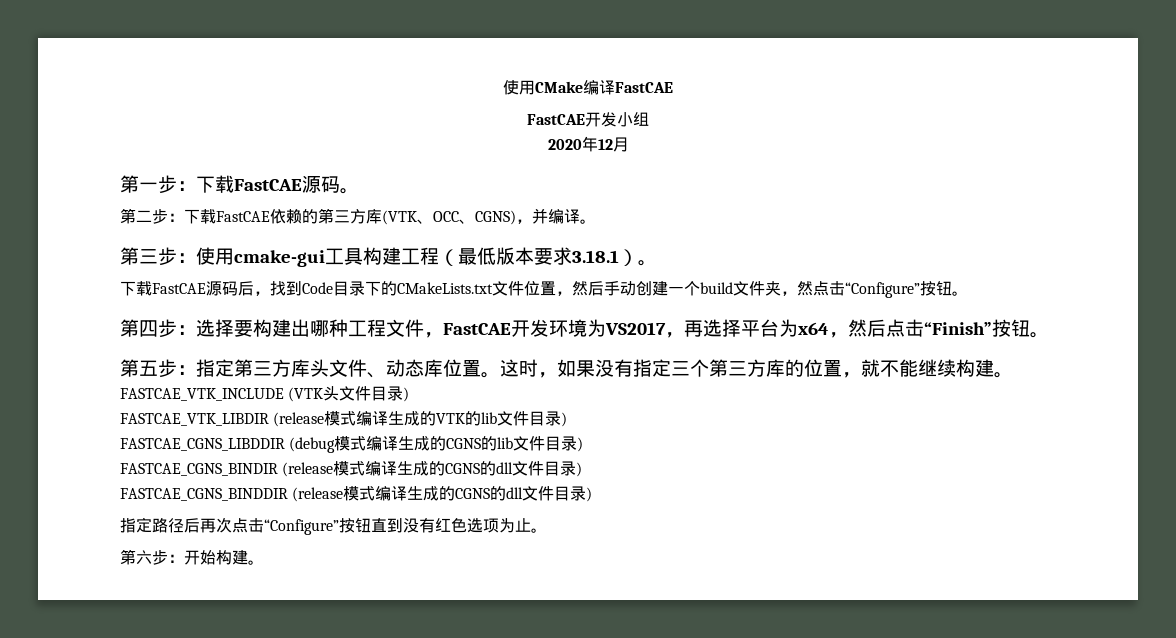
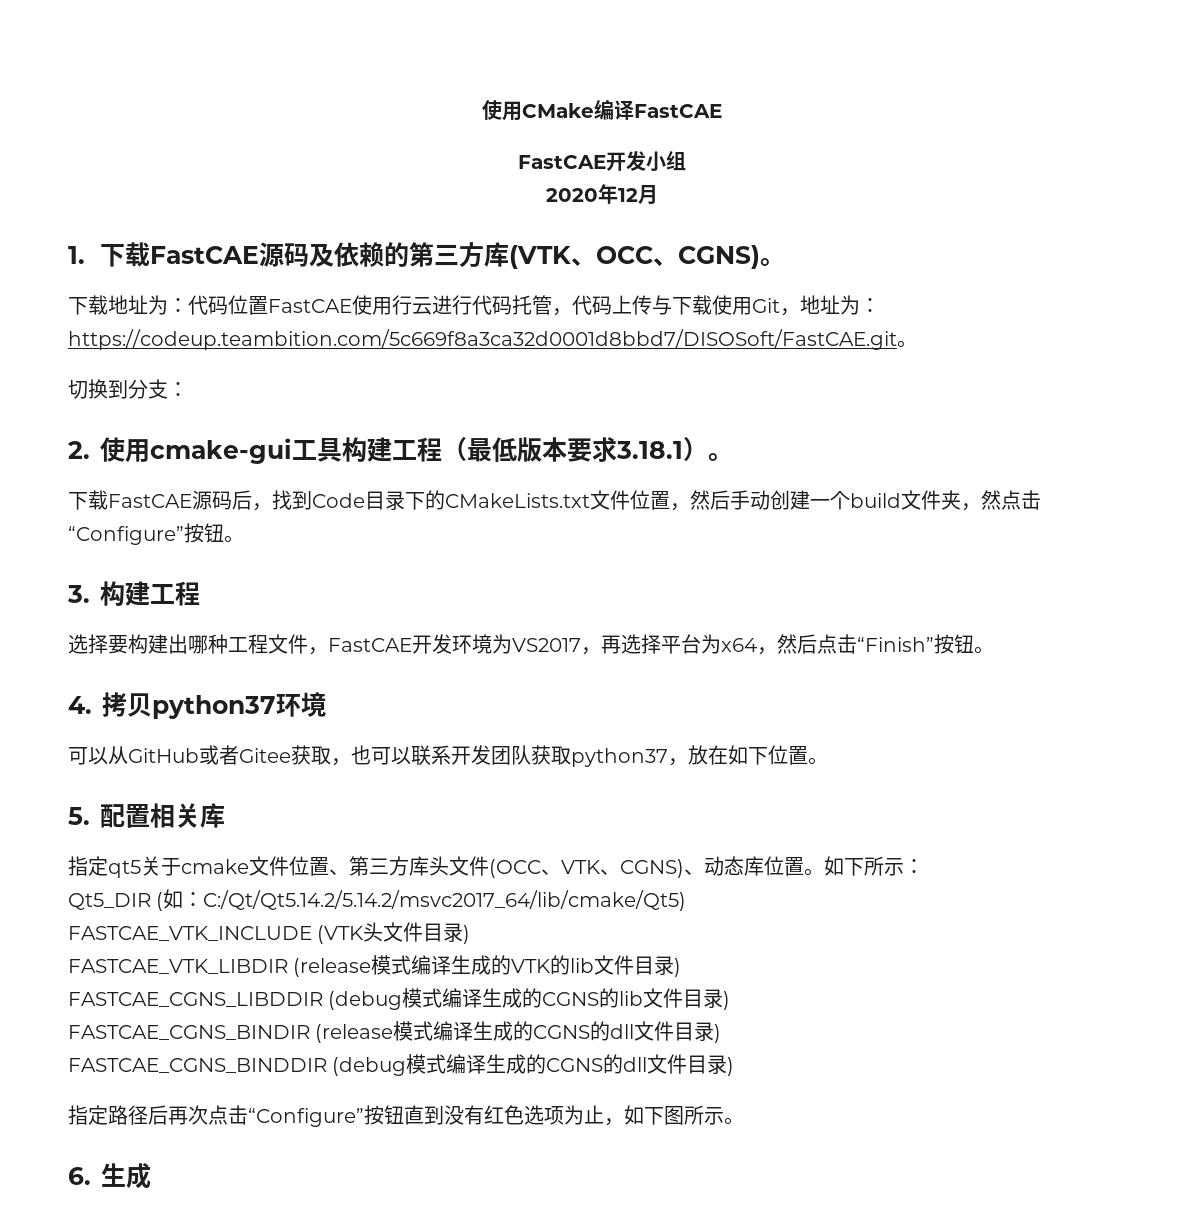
- 第一步：下载FastCAE源码。
- 第二步：下载FastCAE依赖的第三方库(VTK、OCC、CGNS)，并编译。
- 第三步：使用cmake-gui工具构建工程（最低版本要求3.18.1）。
+ 1.下载FastCAE源码及依赖的第三方库(VTK、OCC、CGNS)。
+ 下载地址为：代码位置FastCAE使用行云进行代码托管，代码上传与下载使用Git，地址为：https://codeup.teambition.com/5c669f8a3ca32d0001d8bbd7/DISOSoft/FastCAE.git。
+ 切换到分支：
+ 2.使用cmake-gui工具构建工程（最低版本要求3.18.1）。
- 第四步：选择要构建出哪种工程文件，FastCAE开发环境为VS2017，再选择平台为x64，然后点击“Finish”按钮。
+ 3.构建工程
+ 选择要构建出哪种工程文件，FastCAE开发环境为VS2017，再选择平台为x64，然后点击“Finish”按钮。
- 第五步：指定第三方库头文件、动态库位置。这时，如果没有指定三个第三方库的位置，就不能继续构建。
+ 4.拷贝python37环境
+ 可以从GitHub或者Gitee获取，也可以联系开发团队获取python37，放在如下位置。
+ 5.配置相关库
+ 指定qt5关于cmake文件位置、第三方库头文件(OCC、VTK、CGNS)、动态库位置。如下所示：
+ Qt5_DIR (如：C:/Qt/Qt5.14.2/5.14.2/msvc2017_64/lib/cmake/Qt5)
- FASTCAE_CGNS_BINDDIR (release模式编译生成的CGNS的dll文件目录)
+ FASTCAE_CGNS_BINDDIR (debug模式编译生成的CGNS的dll文件目录)
- 指定路径后再次点击“Configure”按钮直到没有红色选项为止。
- 第六步：开始构建。
+ 指定路径后再次点击“Configure”按钮直到没有红色选项为止，如下图所示。
+ 6.生成

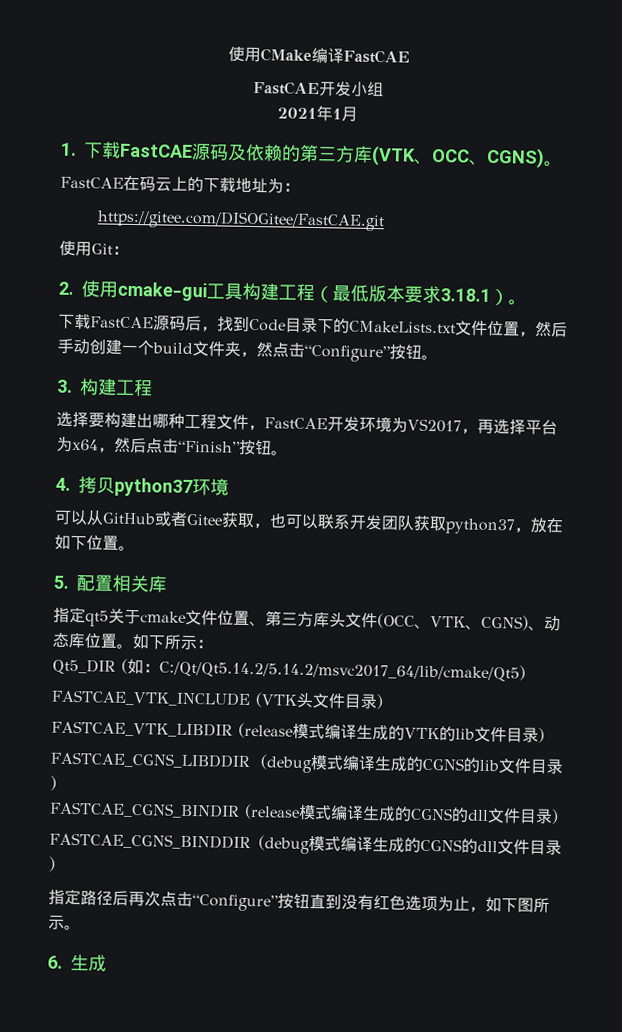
- 2020年12月
+ 2021年1月
- 下载地址为：代码位置FastCAE使用行云进行代码托管，代码上传与下载使用Git，地址为：https://codeup.teambition.com/5c669f8a3ca32d0001d8bbd7/DISOSoft/FastCAE.git。
- 切换到分支：
+ FastCAE在码云上的下载地址为：
+ https://gitee.com/DISOGitee/FastCAE.git
+ 使用Git：

